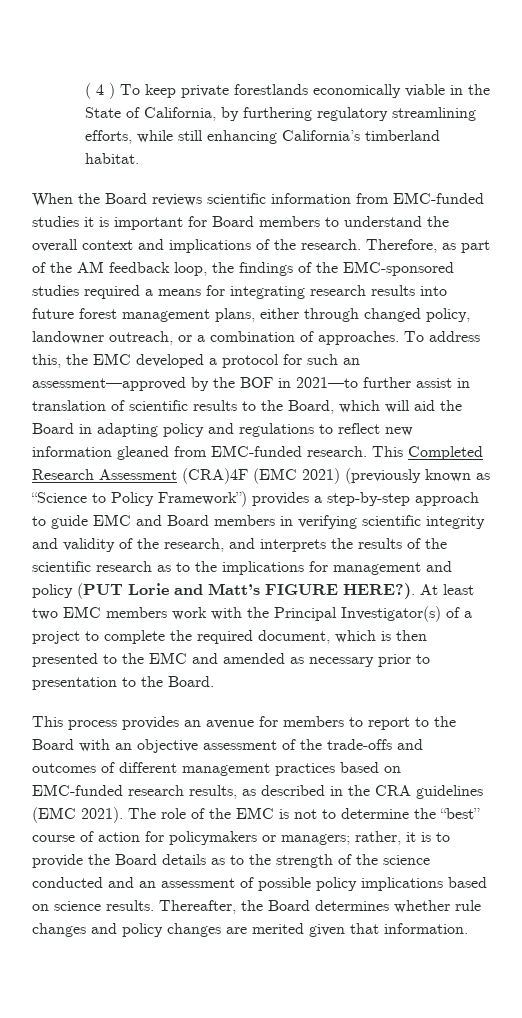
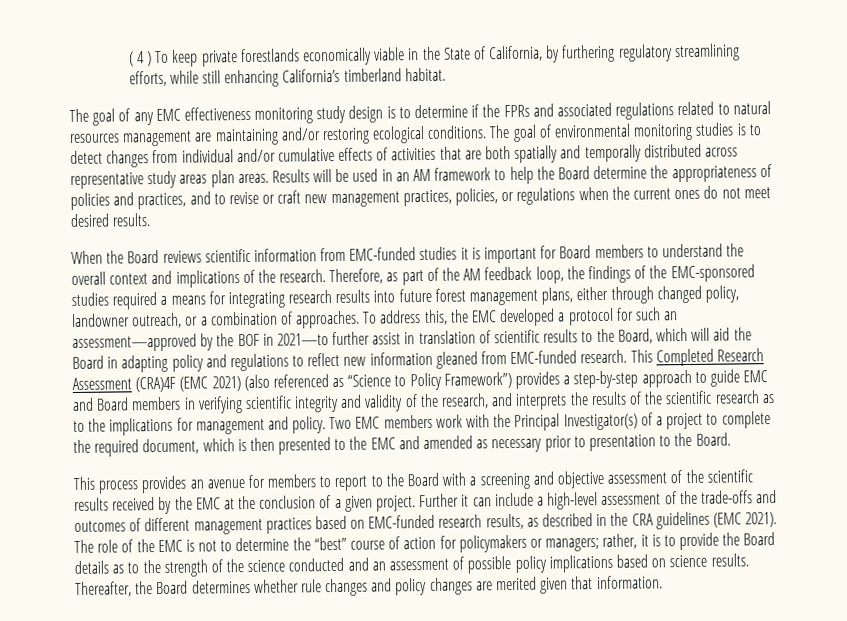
+ The goal of any EMC effectiveness monitoring study design is to determine if the FPRs and associated regulations related to natural resources management are maintaining and/or restoring ecological conditions. The goal of environmental monitoring studies is to detect changes from individual and/or cumulative effects of activities that are both spatially and temporally distributed across representative study areas plan areas. Results will be used in an AM framework to help the Board determine the appropriateness of policies and practices, and to revise or craft new management practices, policies, or regulations when the current ones do not meet desired results.
- This Completed Research Assessment (CRA)4F (EMC 2021) (previously known as “Science to Policy Framework”) provides a step-by-step approach to guide EMC and Board members in verifying scientific integrity and validity of the research, and interprets the results of the scientific research as to the implications for management and policy (PUT Lorie and Matt’s FIGURE HERE?). At least two EMC members work with the Principal Investigator(s) of a project to complete the required document, which is then presented to the EMC and amended as necessary prior to presentation to the Board.
+ This Completed Research Assessment (CRA)4F (EMC 2021) (also referenced as “Science to Policy Framework”) provides a step-by-step approach to guide EMC and Board members in verifying scientific integrity and validity of the research, and interprets the results of the scientific research as to the implications for management and policy. Two EMC members work with the Principal Investigator(s) of a project to complete the required document, which is then presented to the EMC and amended as necessary prior to presentation to the Board.
- This process provides an avenue for members to report to the Board with an objective assessment of the trade-offs and outcomes of different management practices based on EMC-funded research results, as described in the CRA guidelines (EMC 2021).
+ This process provides an avenue for members to report to the Board with a screening and objective assessment of the scientific results received by the EMC at the conclusion of a given project. Further it can include a high-level assessment of the trade-offs and outcomes of different management practices based on EMC-funded research results, as described in the CRA guidelines (EMC 2021).

